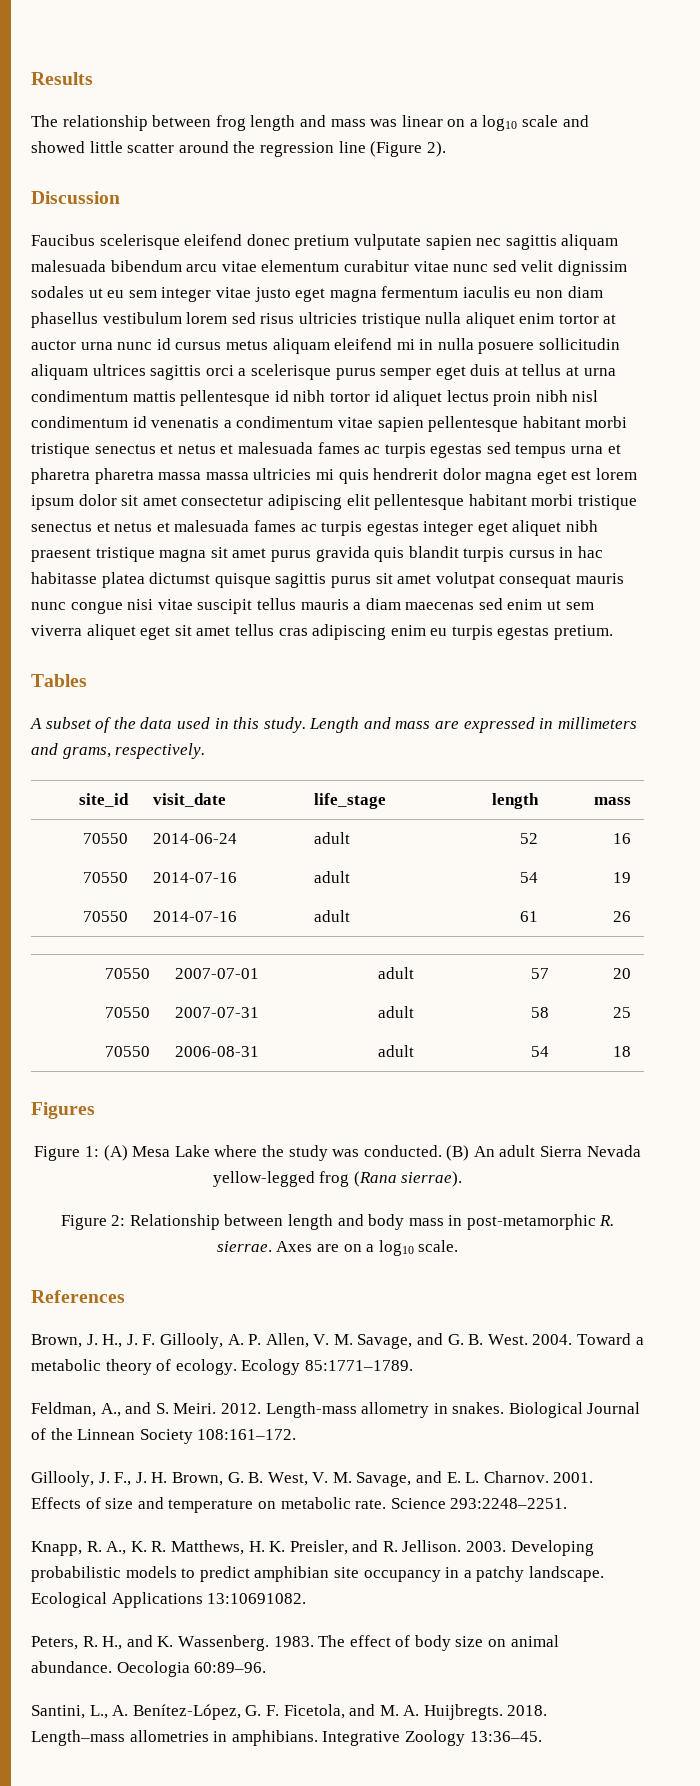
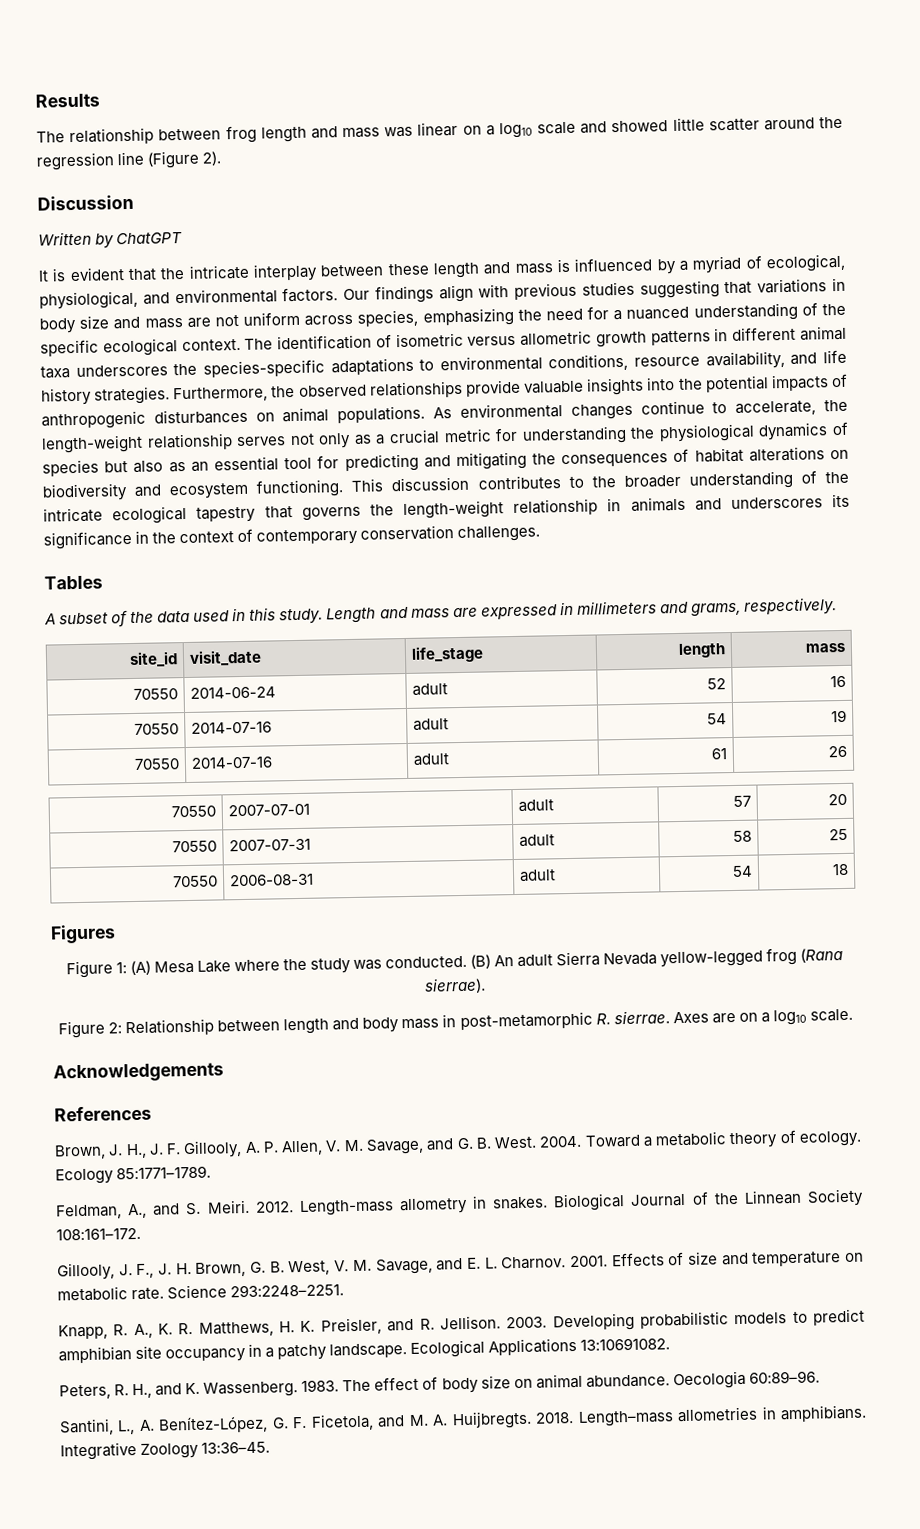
- Faucibus scelerisque eleifend donec pretium vulputate sapien nec sagittis aliquam malesuada bibendum arcu vitae elementum curabitur vitae nunc sed velit dignissim sodales ut eu sem integer vitae justo eget magna fermentum iaculis eu non diam phasellus vestibulum lorem sed risus ultricies tristique nulla aliquet enim tortor at auctor urna nunc id cursus metus aliquam eleifend mi in nulla posuere sollicitudin aliquam ultrices sagittis orci a scelerisque purus semper eget duis at tellus at urna condimentum mattis pellentesque id nibh tortor id aliquet lectus proin nibh nisl condimentum id venenatis a condimentum vitae sapien pellentesque habitant morbi tristique senectus et netus et malesuada fames ac turpis egestas sed tempus urna et pharetra pharetra massa massa ultricies mi quis hendrerit dolor magna eget est lorem ipsum dolor sit amet consectetur adipiscing elit pellentesque habitant morbi tristique senectus et netus et malesuada fames ac turpis egestas integer eget aliquet nibh praesent tristique magna sit amet purus gravida quis blandit turpis cursus in hac habitasse platea dictumst quisque sagittis purus sit amet volutpat consequat mauris nunc congue nisi vitae suscipit tellus mauris a diam maecenas sed enim ut sem viverra aliquet eget sit amet tellus cras adipiscing enim eu turpis egestas pretium.
+ Written by ChatGPT
+ It is evident that the intricate interplay between these length and mass is influenced by a myriad of ecological, physiological, and environmental factors. Our findings align with previous studies suggesting that variations in body size and mass are not uniform across species, emphasizing the need for a nuanced understanding of the specific ecological context. The identification of isometric versus allometric growth patterns in different animal taxa underscores the species-specific adaptations to environmental conditions, resource availability, and life history strategies. Furthermore, the observed relationships provide valuable insights into the potential impacts of anthropogenic disturbances on animal populations. As environmental changes continue to accelerate, the length-weight relationship serves not only as a crucial metric for understanding the physiological dynamics of species but also as an essential tool for predicting and mitigating the consequences of habitat alterations on biodiversity and ecosystem functioning. This discussion contributes to the broader understanding of the intricate ecological tapestry that governs the length-weight relationship in animals and underscores its significance in the context of contemporary conservation challenges.
+ Acknowledgements

